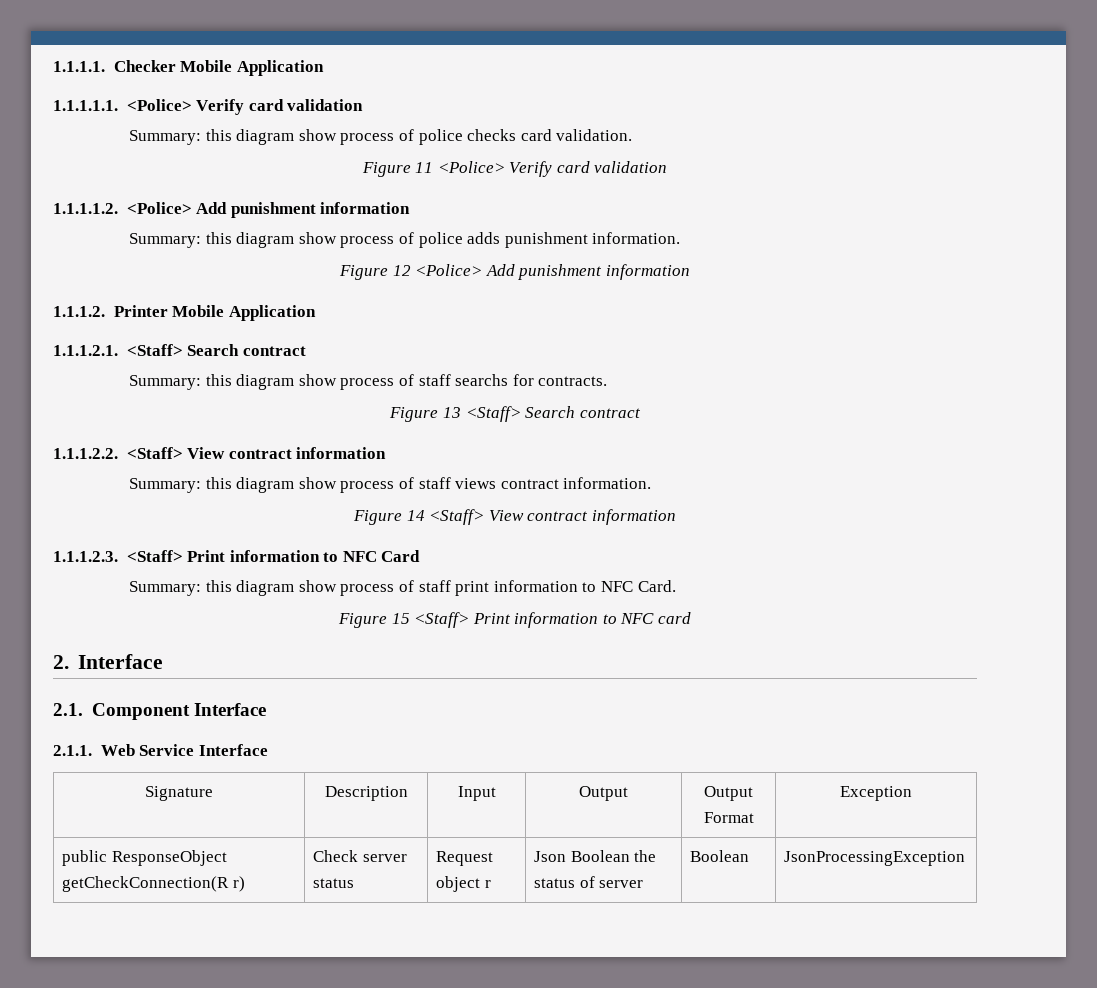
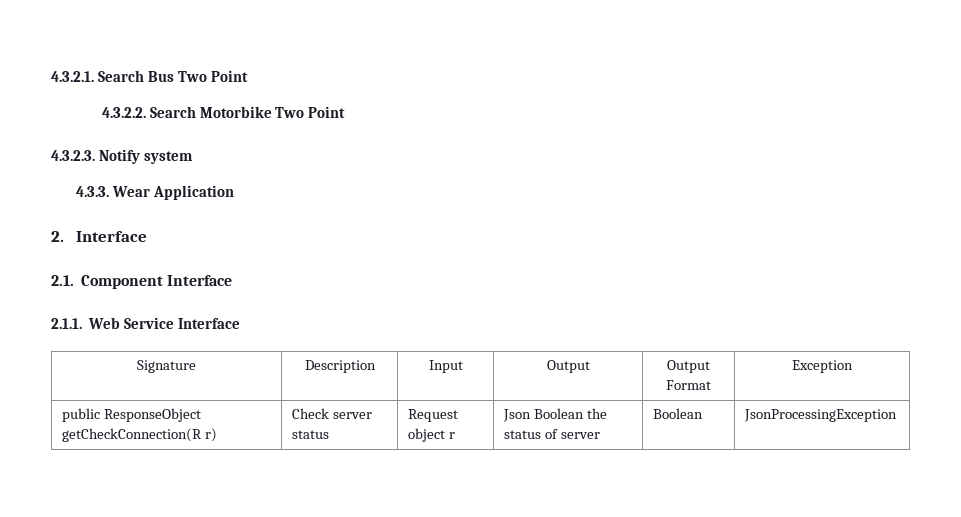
- 1.1.1.1. Checker Mobile Application
- 1.1.1.1.1. <Police> Verify card validation
- Summary: this diagram show process of police checks card validation.
- Figure 11 <Police> Verify card validation
- 1.1.1.1.2. <Police> Add punishment information
- Summary: this diagram show process of police adds punishment information.
- Figure 12 <Police> Add punishment information
- 1.1.1.2. Printer Mobile Application
- 1.1.1.2.1. <Staff> Search contract
- Summary: this diagram show process of staff searchs for contracts.
- Figure 13 <Staff> Search contract
- 1.1.1.2.2. <Staff> View contract information
- Summary: this diagram show process of staff views contract information.
- Figure 14 <Staff> View contract information
- 1.1.1.2.3. <Staff> Print information to NFC Card
- Summary: this diagram show process of staff print information to NFC Card.
- Figure 15 <Staff> Print information to NFC card
+ 4.3.2.1. Search Bus Two Point
+ 4.3.2.2. Search Motorbike Two Point
+ 4.3.2.3. Notify system
+ 4.3.3. Wear Application

